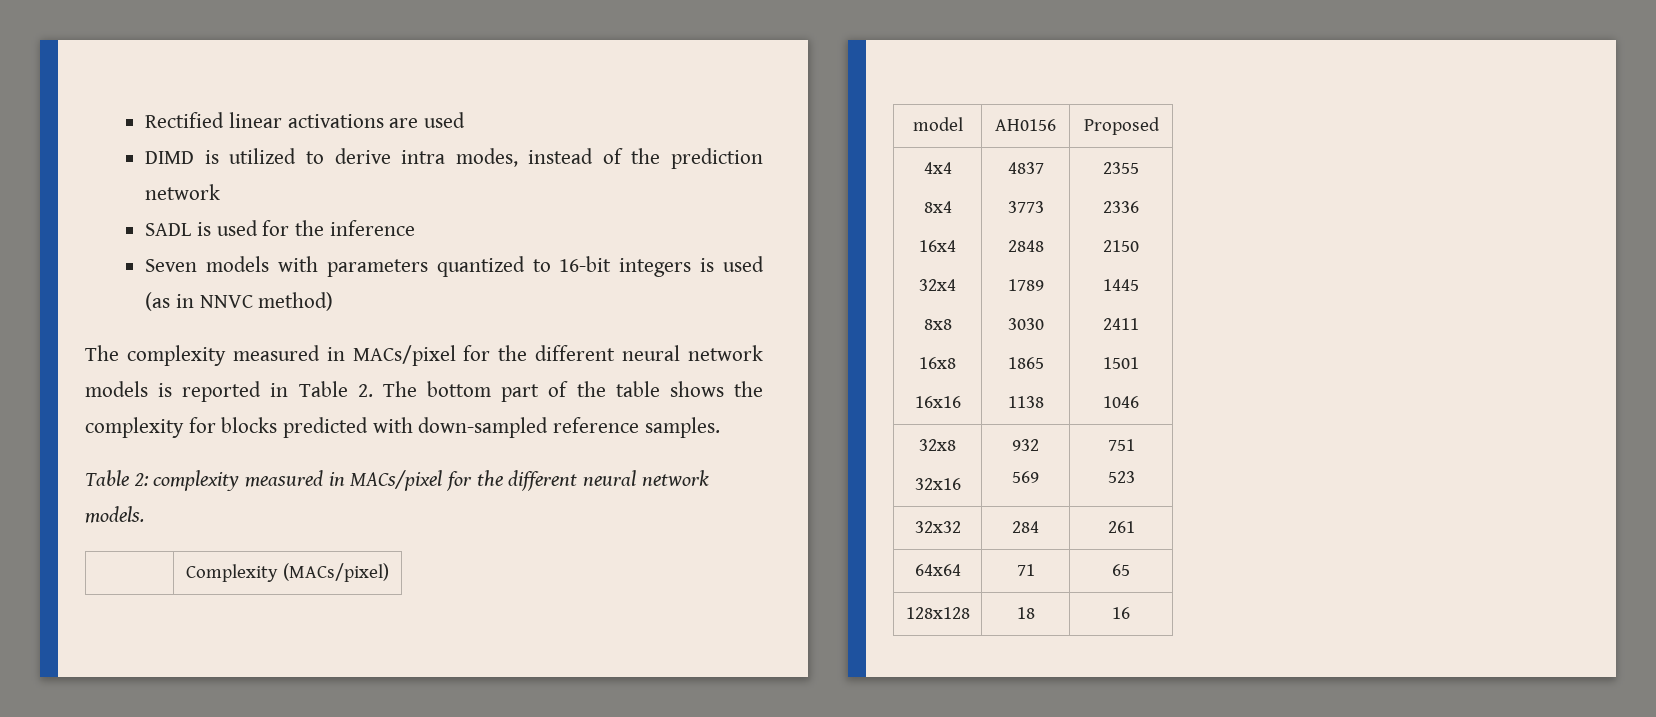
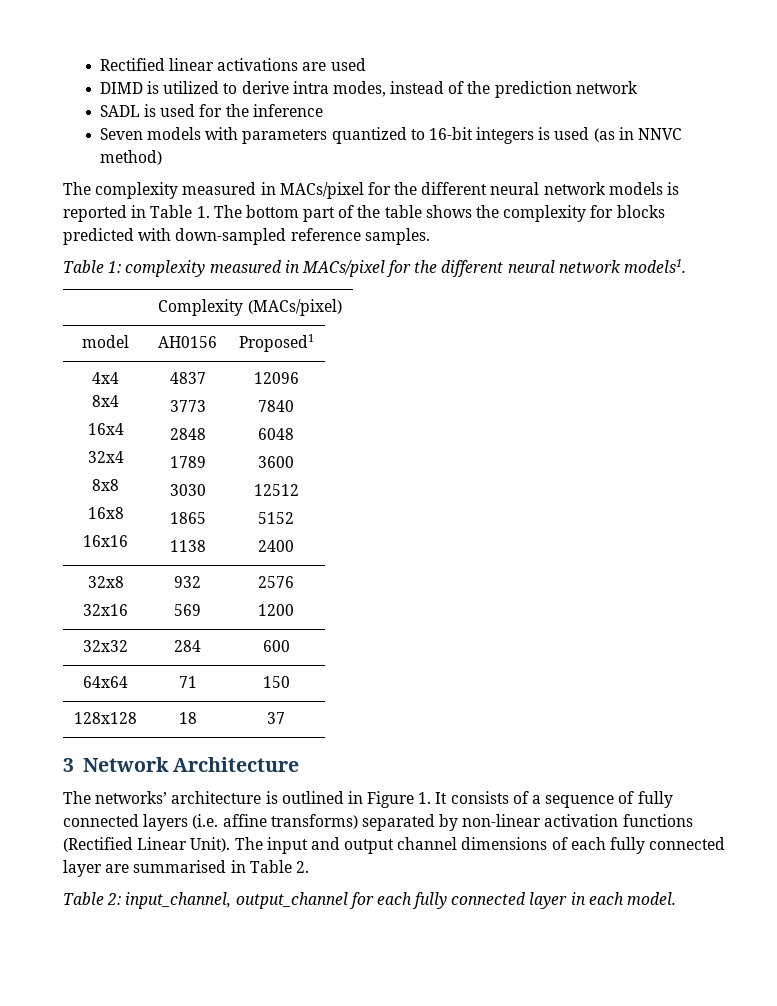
- The complexity measured in MACs/pixel for the different neural network models is reported in Table 2. The bottom part of the table shows the complexity for blocks predicted with down-sampled reference samples.
+ The complexity measured in MACs/pixel for the different neural network models is reported in Table 1. The bottom part of the table shows the complexity for blocks predicted with down-sampled reference samples.
- Table 2: complexity measured in MACs/pixel for the different neural network models.
+ Table 1: complexity measured in MACs/pixel for the different neural network models1.
- model | AH0156 | Proposed
+ model | AH0156 | Proposed1
  4x4
  8x4
  16x4
  32x4
  8x8
  16x8
  16x16 | 4837
  3773
  2848
  1789
  3030
  1865
- 1138 | 2355
- 2336
- 2150
- 1445
- 2411
- 1501
- 1046
+ 1138 | 12096
+ 7840
+ 6048
+ 3600
+ 12512
+ 5152
+ 2400
  32x8
  32x16 | 932
- 569 | 751
- 523
+ 569 | 2576
+ 1200
- 32x32 | 284 | 261
+ 32x32 | 284 | 600
- 64x64 | 71 | 65
+ 64x64 | 71 | 150
- 128x128 | 18 | 16
+ 128x128 | 18 | 37
+ 3 Network Architecture
+ The networks’ architecture is outlined in Figure 1. It consists of a sequence of fully connected layers (i.e. affine transforms) separated by non-linear activation functions (Rectified Linear Unit). The input and output channel dimensions of each fully connected layer are summarised in Table 2.
+ Table 2: input_channel, output_channel for each fully connected layer in each model.

